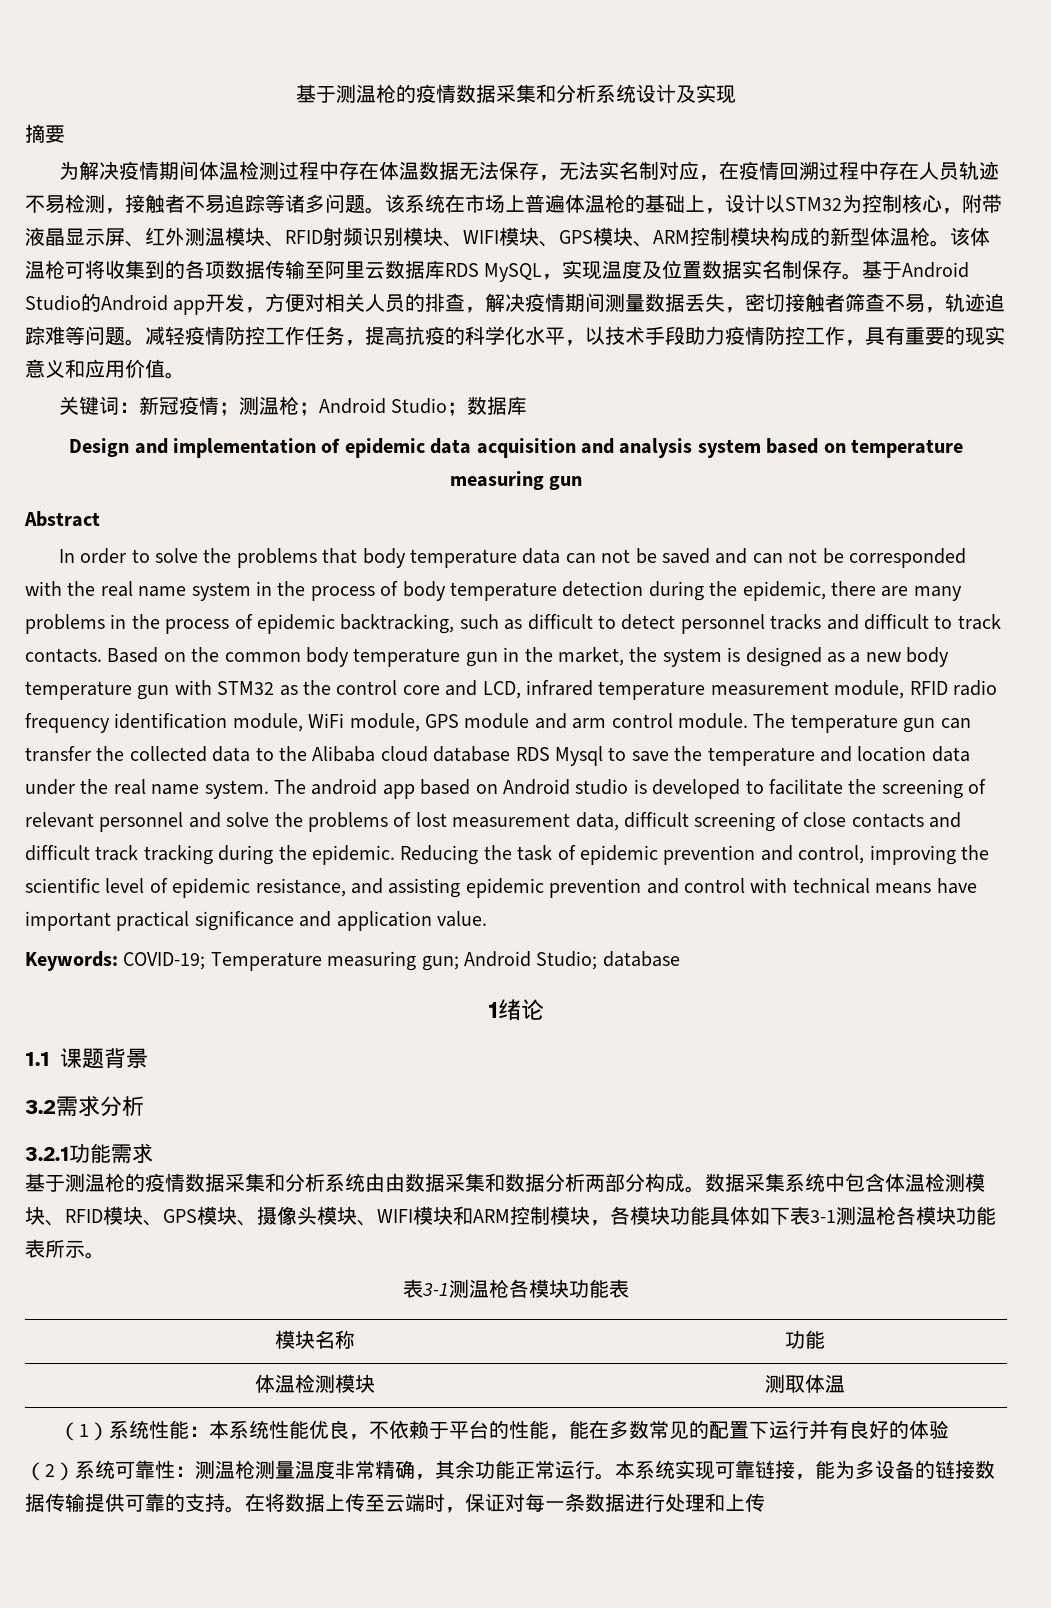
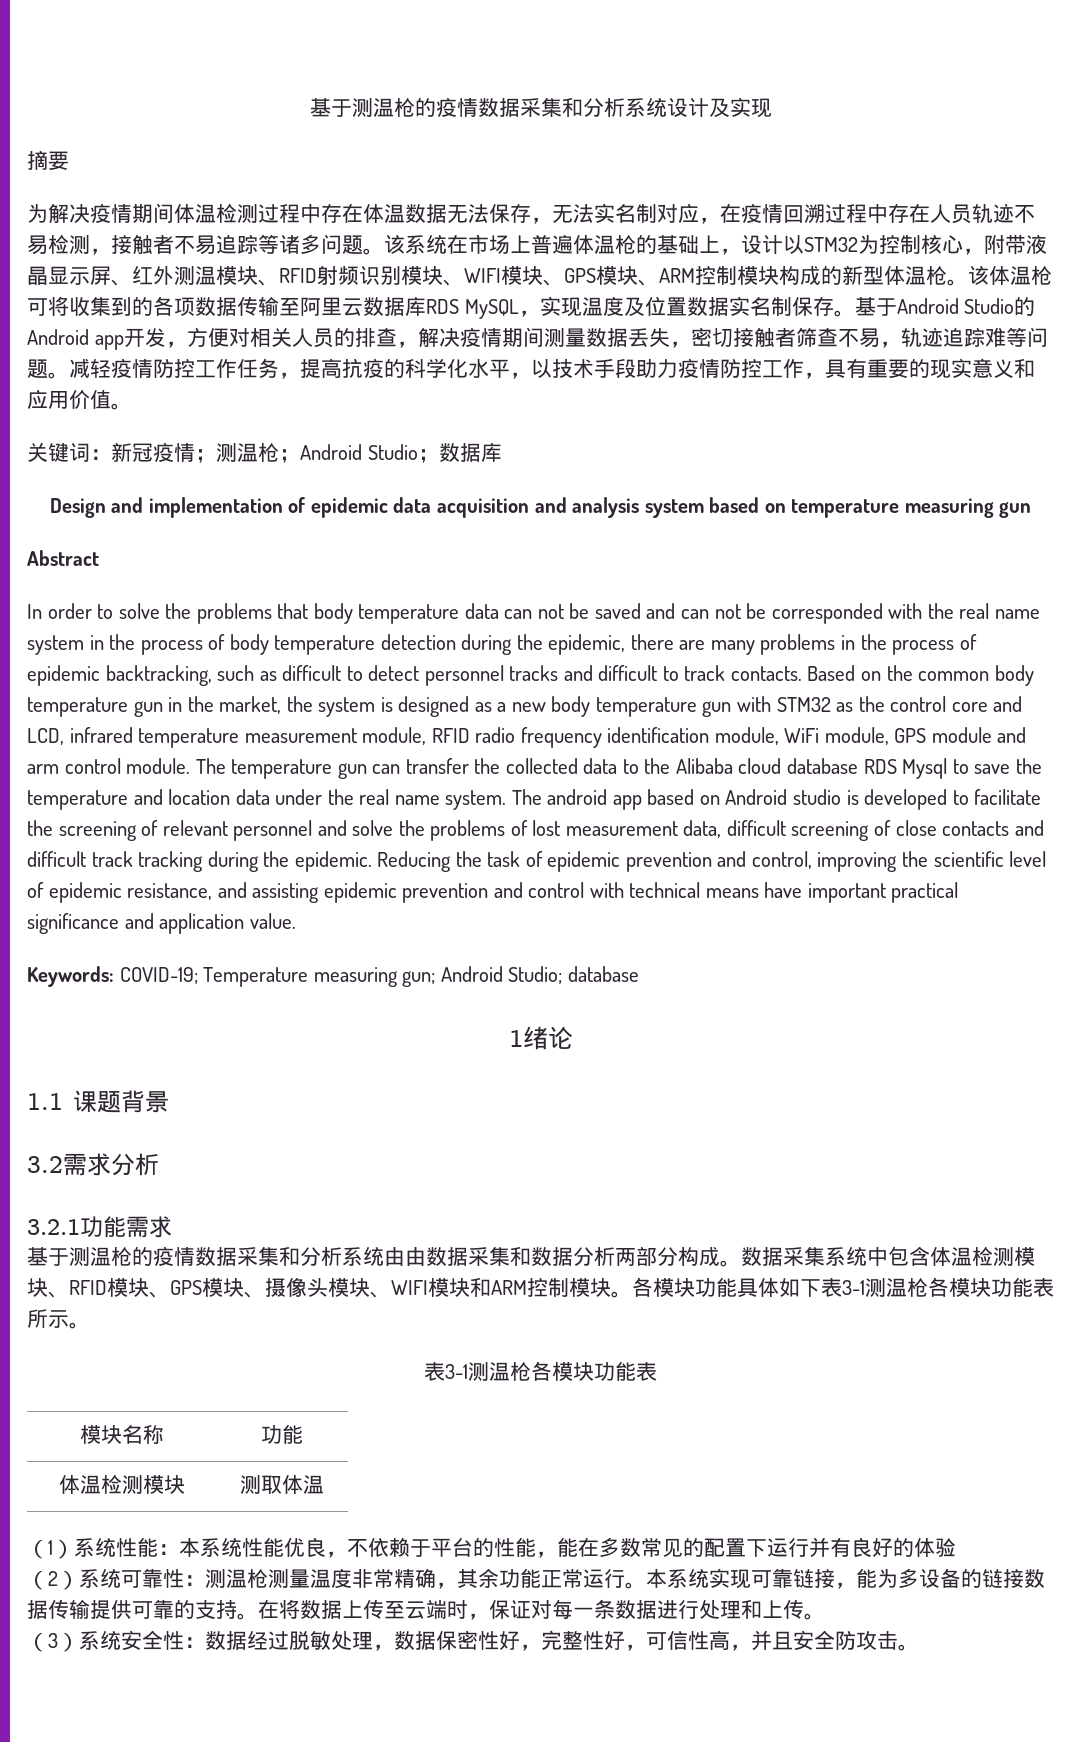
- 数据采集系统中包含体温检测模块、RFID模块、GPS模块、摄像头模块、WIFI模块和ARM控制模块，各模块功能具体如下表3-1测温枪各模块功能表所示。
+ 数据采集系统中包含体温检测模块、RFID模块、GPS模块、摄像头模块、WIFI模块和ARM控制模块。各模块功能具体如下表3-1测温枪各模块功能表所示。
- 在将数据上传至云端时，保证对每一条数据进行处理和上传
+ 在将数据上传至云端时，保证对每一条数据进行处理和上传。
+ （3）系统安全性：数据经过脱敏处理，数据保密性好，完整性好，可信性高，并且安全防攻击。

